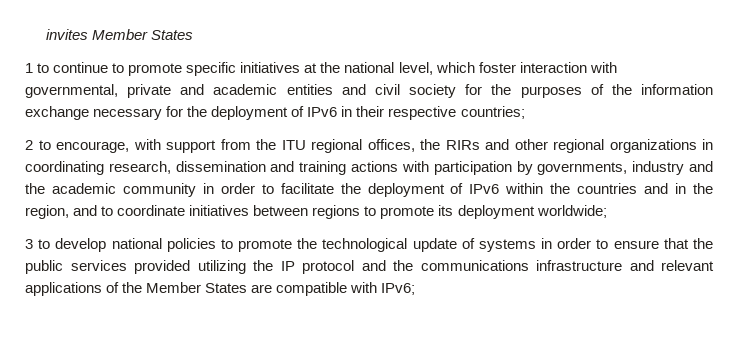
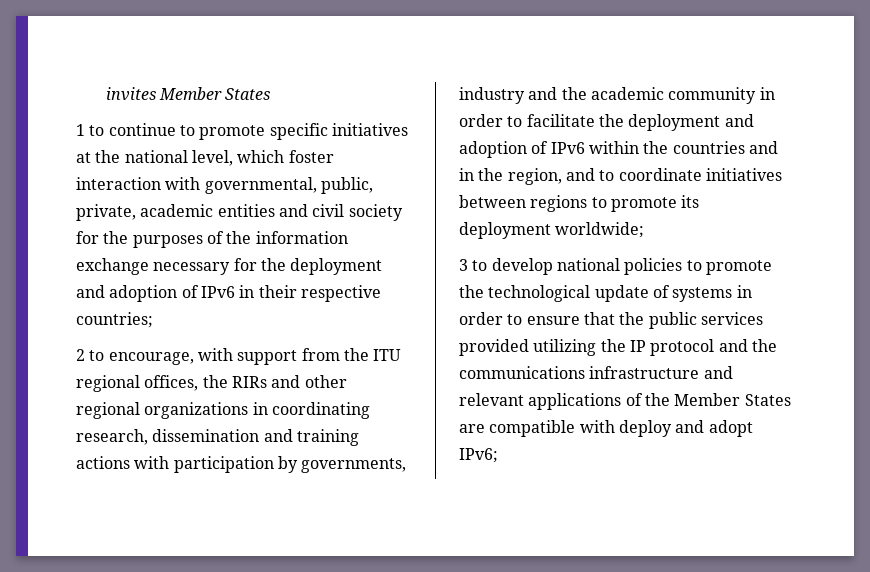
- 1 to continue to promote specific initiatives at the national level, which foster interaction with governmental, private and academic entities and civil society for the purposes of the information exchange necessary for the deployment of IPv6 in their respective countries;
+ 1 to continue to promote specific initiatives at the national level, which foster interaction with governmental, public, private, academic entities and civil society for the purposes of the information exchange necessary for the deployment and adoption of IPv6 in their respective countries;
- 2 to encourage, with support from the ITU regional offices, the RIRs and other regional organizations in coordinating research, dissemination and training actions with participation by governments, industry and the academic community in order to facilitate the deployment of IPv6 within the countries and in the region, and to coordinate initiatives between regions to promote its deployment worldwide;
+ 2 to encourage, with support from the ITU regional offices, the RIRs and other regional organizations in coordinating research, dissemination and training actions with participation by governments, industry and the academic community in order to facilitate the deployment and adoption of IPv6 within the countries and in the region, and to coordinate initiatives between regions to promote its deployment worldwide;
- 3 to develop national policies to promote the technological update of systems in order to ensure that the public services provided utilizing the IP protocol and the communications infrastructure and relevant applications of the Member States are compatible with IPv6;
+ 3 to develop national policies to promote the technological update of systems in order to ensure that the public services provided utilizing the IP protocol and the communications infrastructure and relevant applications of the Member States are compatible with deploy and adopt IPv6;

